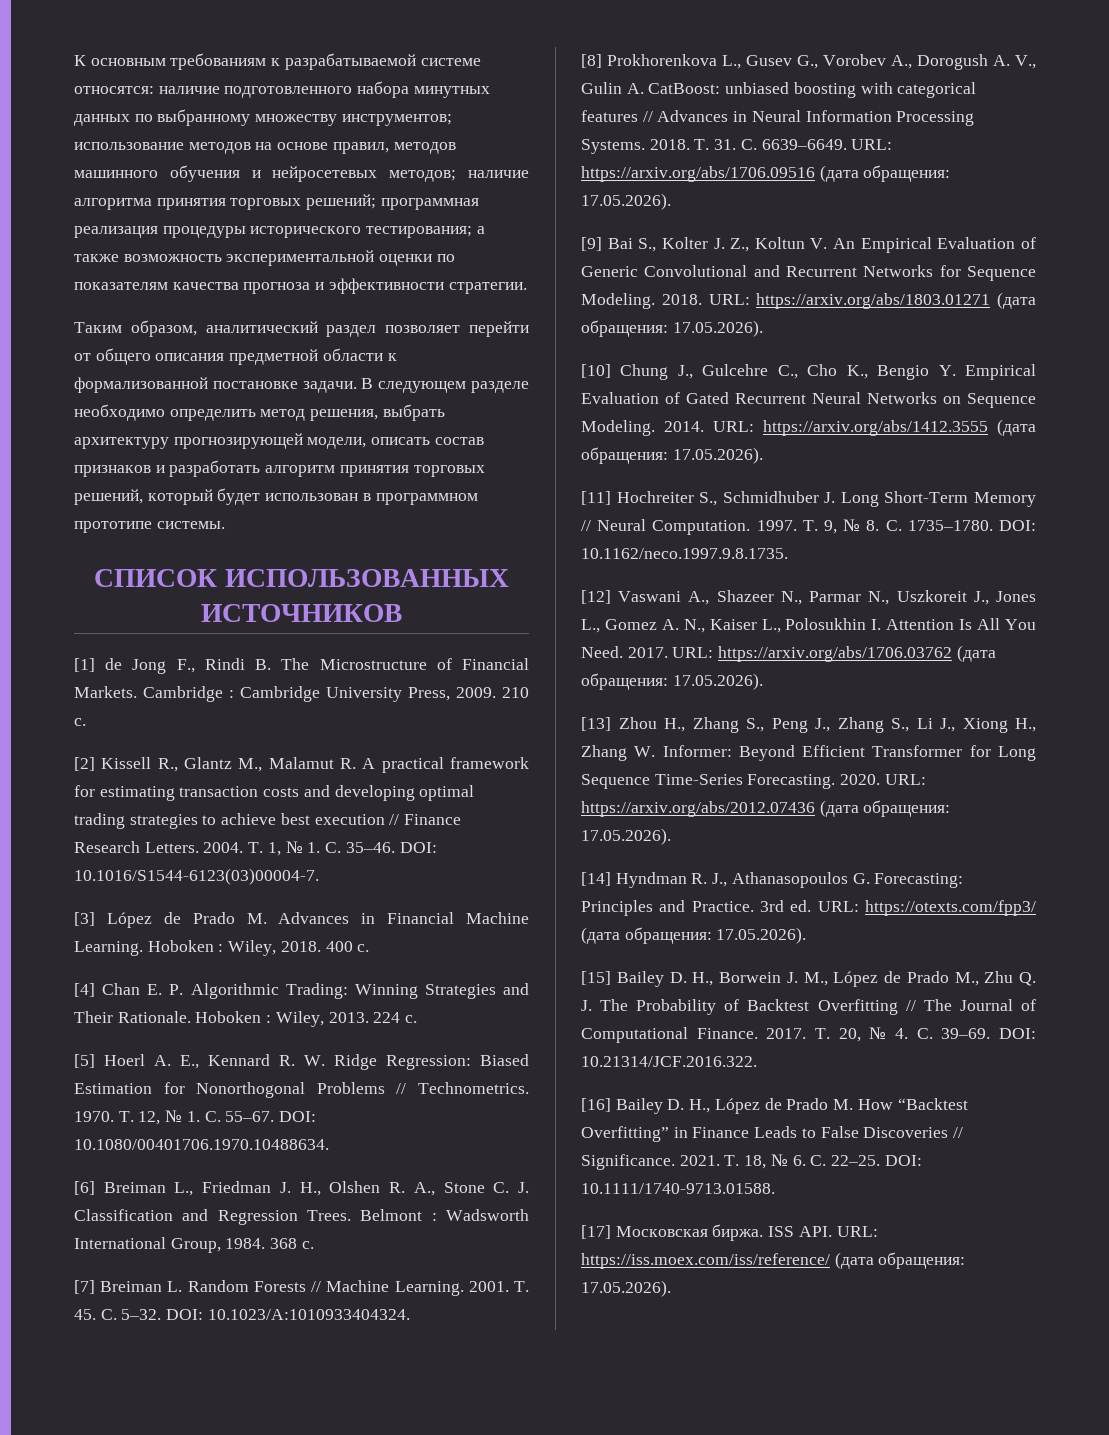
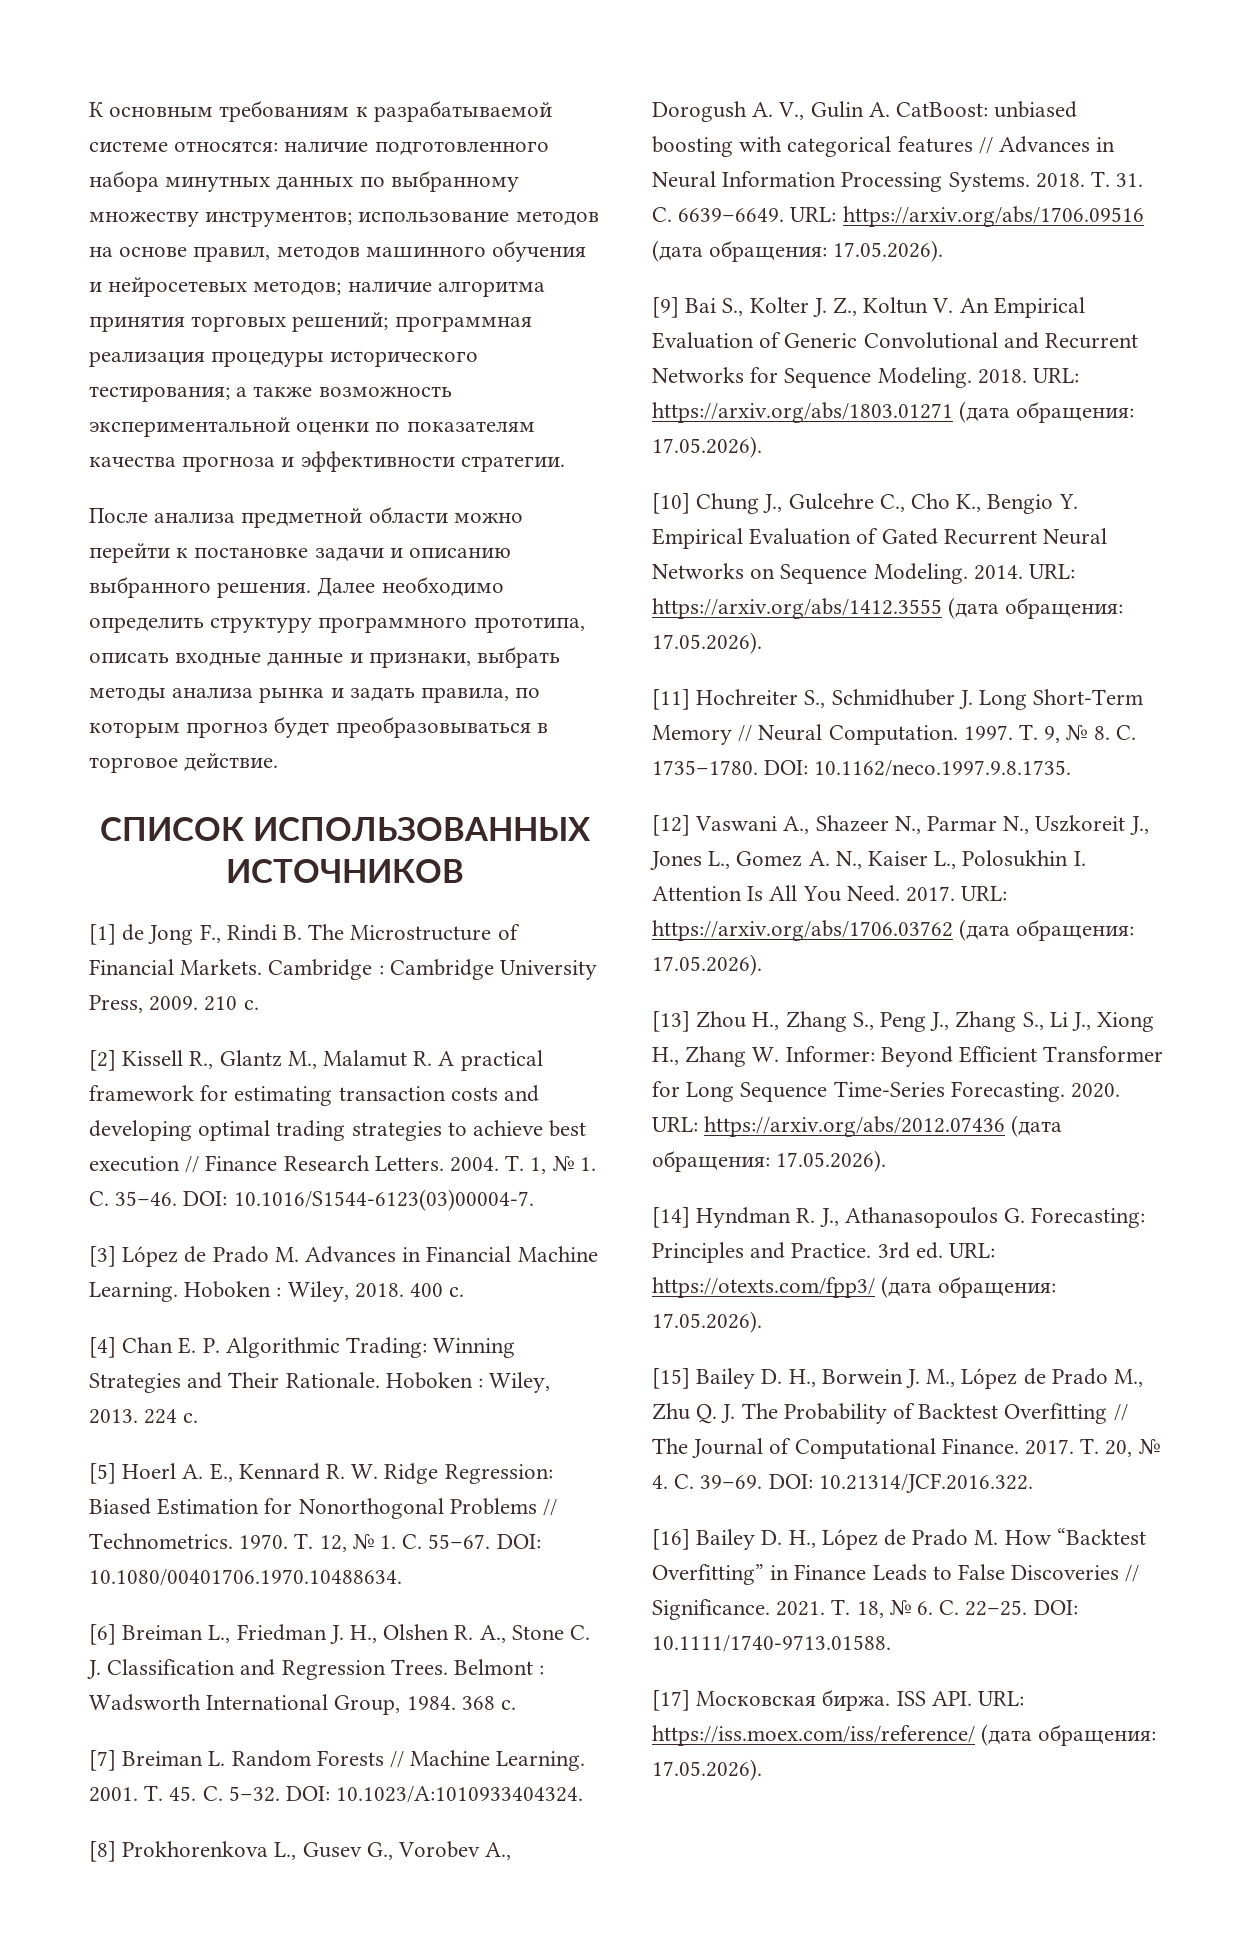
- Таким образом, аналитический раздел позволяет перейти от общего описания предметной области к формализованной постановке задачи. В следующем разделе необходимо определить метод решения, выбрать архитектуру прогнозирующей модели, описать состав признаков и разработать алгоритм принятия торговых решений, который будет использован в программном прототипе системы.
+ После анализа предметной области можно перейти к постановке задачи и описанию выбранного решения. Далее необходимо определить структуру программного прототипа, описать входные данные и признаки, выбрать методы анализа рынка и задать правила, по которым прогноз будет преобразовываться в торговое действие.

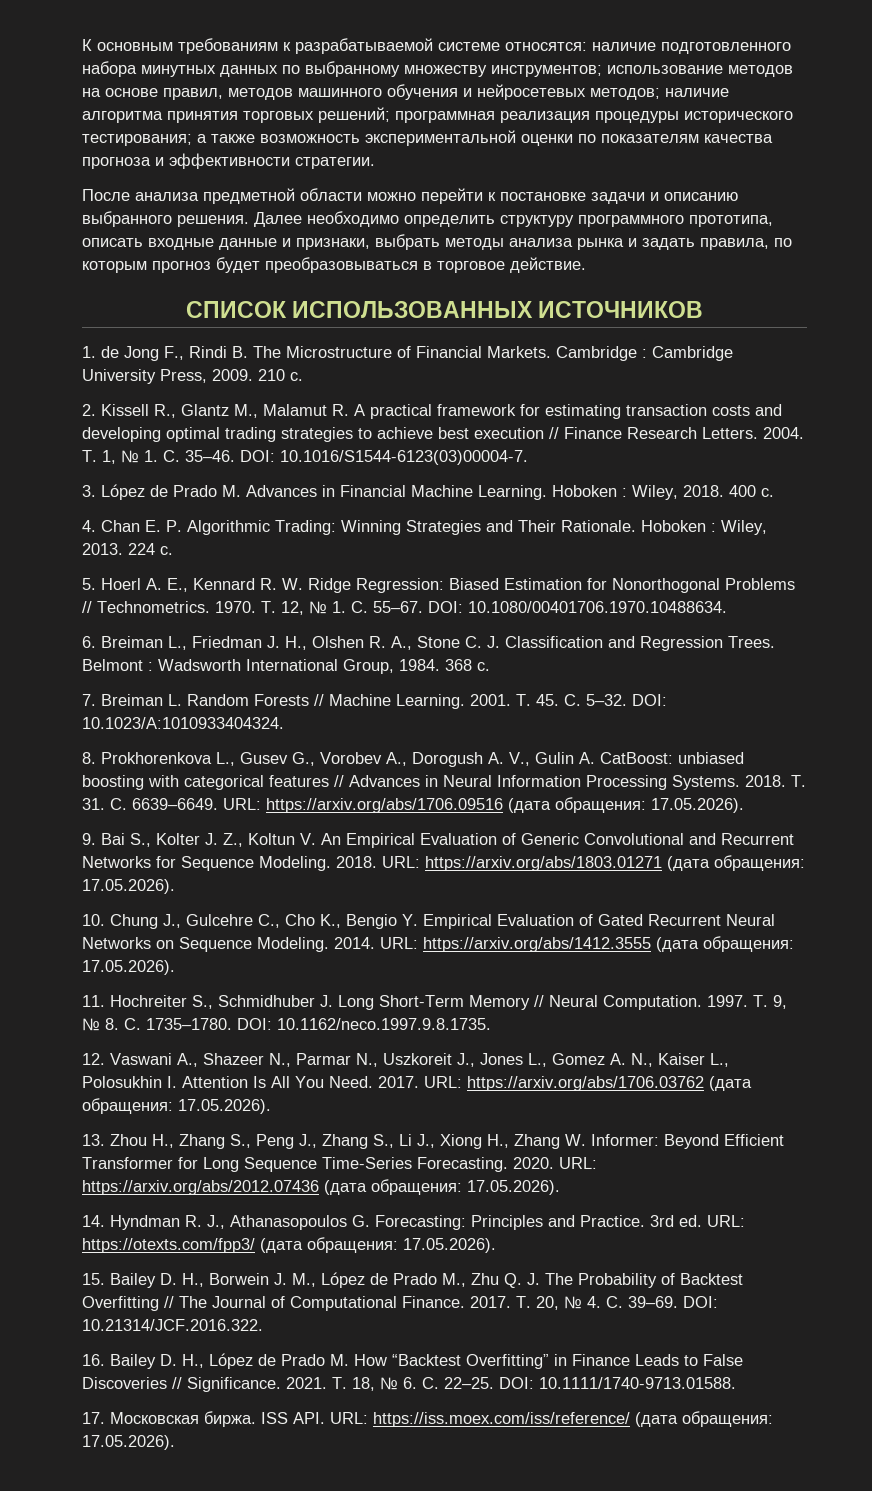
- [1] de Jong F., Rindi B. The Microstructure of Financial Markets.
+ 1. de Jong F., Rindi B. The Microstructure of Financial Markets.
- [2] Kissell R., Glantz M., Malamut R. A practical framework for estimating transaction costs and developing optimal trading strategies to achieve best execution // Finance Research Letters.
+ 2. Kissell R., Glantz M., Malamut R. A practical framework for estimating transaction costs and developing optimal trading strategies to achieve best execution // Finance Research Letters.
- [3] López de Prado M. Advances in Financial Machine Learning.
+ 3. López de Prado M. Advances in Financial Machine Learning.
- [4] Chan E. P. Algorithmic Trading: Winning Strategies and Their Rationale.
+ 4. Chan E. P. Algorithmic Trading: Winning Strategies and Their Rationale.
- [5] Hoerl A. E., Kennard R. W. Ridge Regression: Biased Estimation for Nonorthogonal Problems // Technometrics.
+ 5. Hoerl A. E., Kennard R. W. Ridge Regression: Biased Estimation for Nonorthogonal Problems // Technometrics.
- [6] Breiman L., Friedman J. H., Olshen R. A., Stone C. J. Classification and Regression Trees.
+ 6. Breiman L., Friedman J. H., Olshen R. A., Stone C. J. Classification and Regression Trees.
- [7] Breiman L. Random Forests // Machine Learning.
+ 7. Breiman L. Random Forests // Machine Learning.
- [8] Prokhorenkova L., Gusev G., Vorobev A., Dorogush A. V., Gulin A. CatBoost: unbiased boosting with categorical features // Advances in Neural Information Processing Systems.
+ 8. Prokhorenkova L., Gusev G., Vorobev A., Dorogush A. V., Gulin A. CatBoost: unbiased boosting with categorical features // Advances in Neural Information Processing Systems.
- [9] Bai S., Kolter J. Z., Koltun V. An Empirical Evaluation of Generic Convolutional and Recurrent Networks for Sequence Modeling.
+ 9. Bai S., Kolter J. Z., Koltun V. An Empirical Evaluation of Generic Convolutional and Recurrent Networks for Sequence Modeling.
- [10] Chung J., Gulcehre C., Cho K., Bengio Y. Empirical Evaluation of Gated Recurrent Neural Networks on Sequence Modeling.
+ 10. Chung J., Gulcehre C., Cho K., Bengio Y. Empirical Evaluation of Gated Recurrent Neural Networks on Sequence Modeling.
- [11] Hochreiter S., Schmidhuber J. Long Short-Term Memory // Neural Computation.
+ 11. Hochreiter S., Schmidhuber J. Long Short-Term Memory // Neural Computation.
- [12] Vaswani A., Shazeer N., Parmar N., Uszkoreit J., Jones L., Gomez A. N., Kaiser L., Polosukhin I. Attention Is All You Need.
+ 12. Vaswani A., Shazeer N., Parmar N., Uszkoreit J., Jones L., Gomez A. N., Kaiser L., Polosukhin I. Attention Is All You Need.
- [13] Zhou H., Zhang S., Peng J., Zhang S., Li J., Xiong H., Zhang W. Informer: Beyond Efficient Transformer for Long Sequence Time-Series Forecasting.
+ 13. Zhou H., Zhang S., Peng J., Zhang S., Li J., Xiong H., Zhang W. Informer: Beyond Efficient Transformer for Long Sequence Time-Series Forecasting.
- [14] Hyndman R. J., Athanasopoulos G. Forecasting: Principles and Practice.
+ 14. Hyndman R. J., Athanasopoulos G. Forecasting: Principles and Practice.
- [15] Bailey D. H., Borwein J. M., López de Prado M., Zhu Q. J. The Probability of Backtest Overfitting // The Journal of Computational Finance.
+ 15. Bailey D. H., Borwein J. M., López de Prado M., Zhu Q. J. The Probability of Backtest Overfitting // The Journal of Computational Finance.
- [16] Bailey D. H., López de Prado M. How “Backtest Overfitting” in Finance Leads to False Discoveries // Significance.
+ 16. Bailey D. H., López de Prado M. How “Backtest Overfitting” in Finance Leads to False Discoveries // Significance.
- [17] Московская биржа.
+ 17. Московская биржа.

